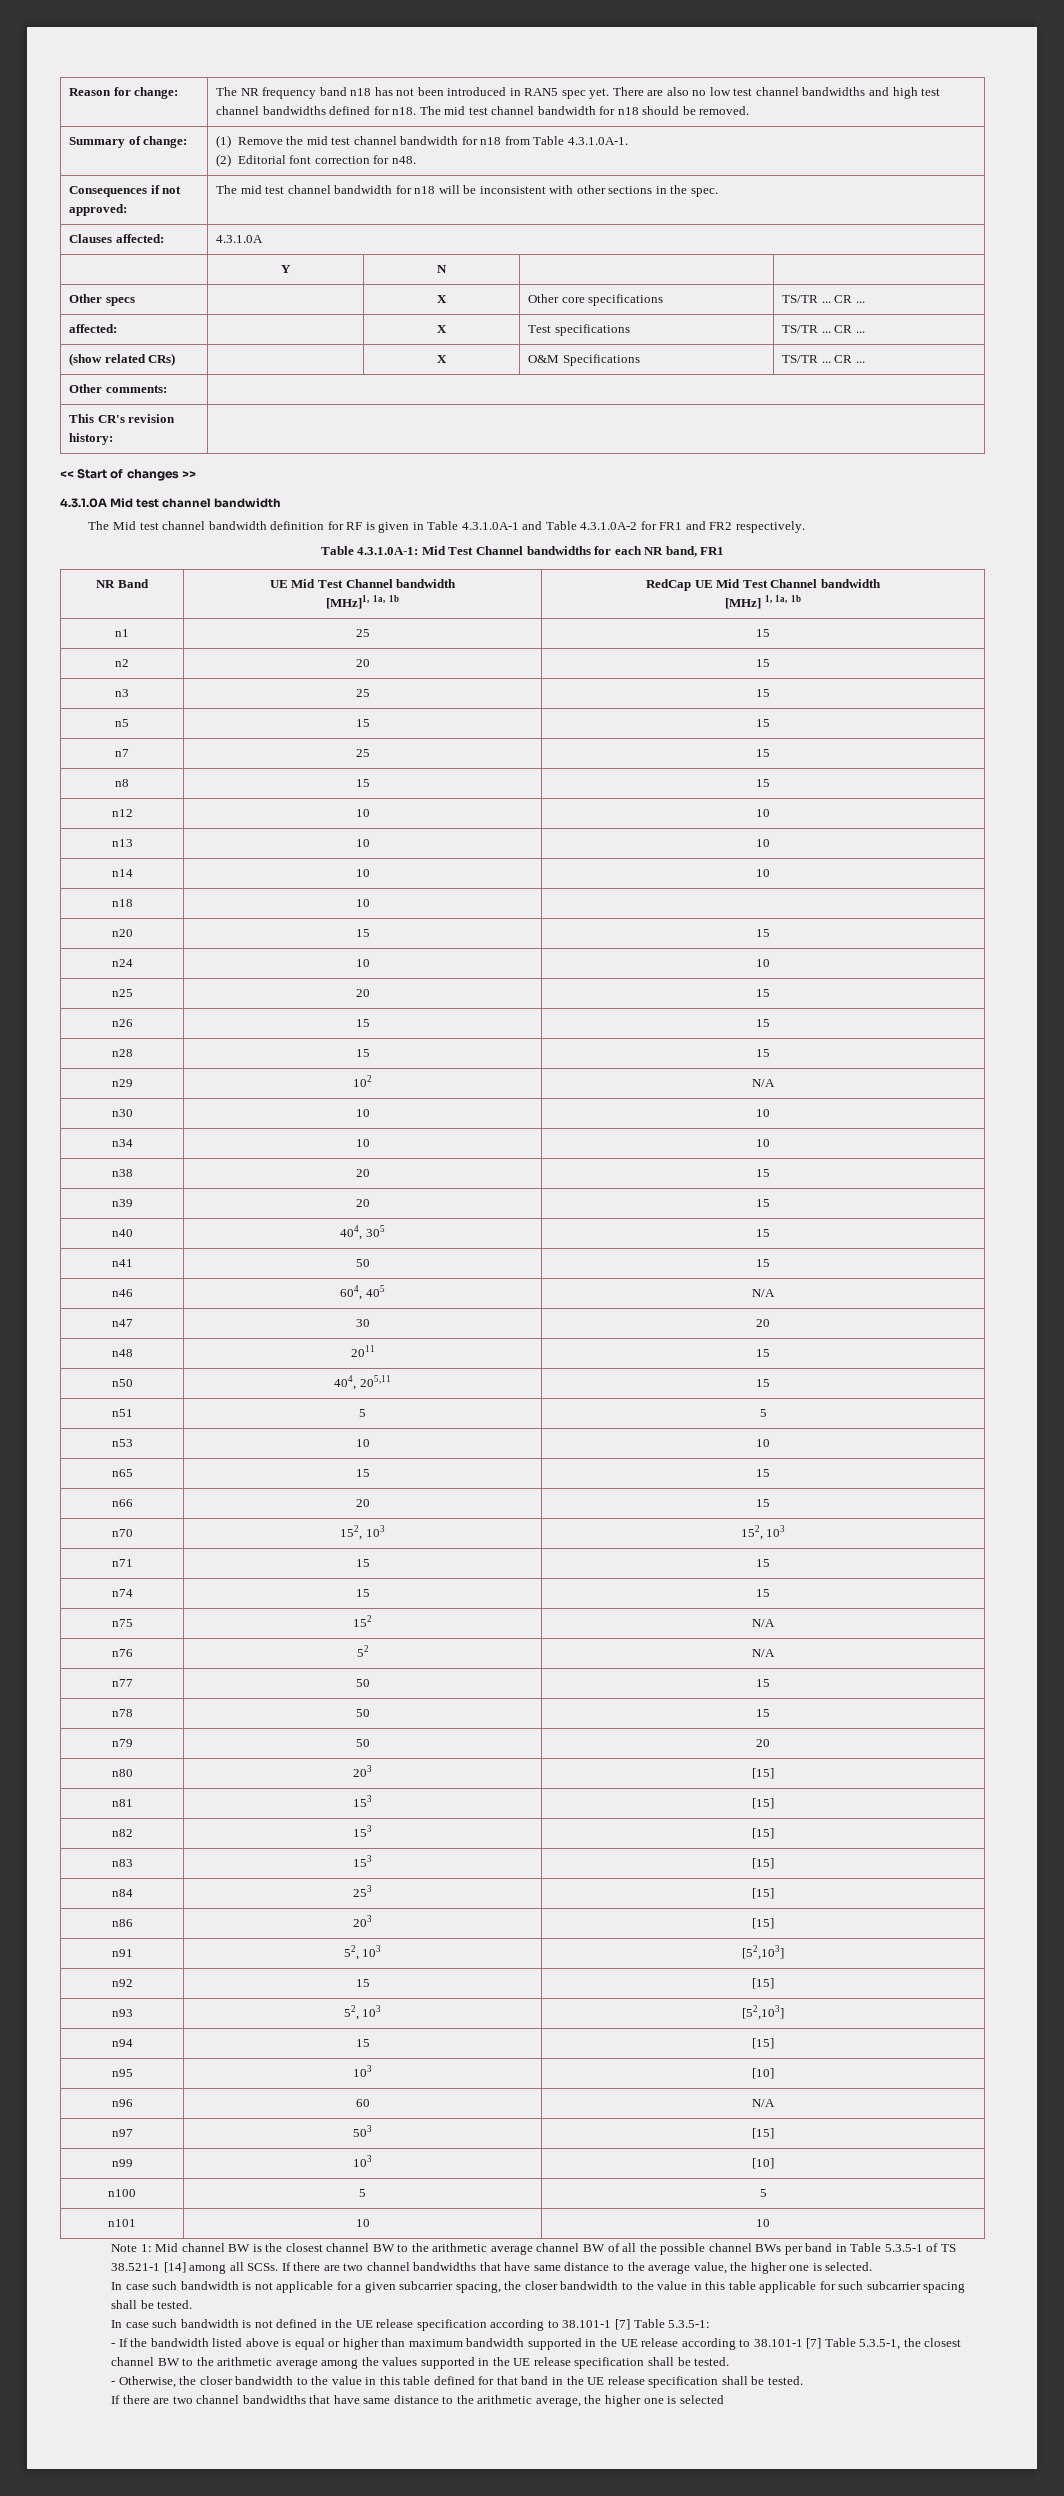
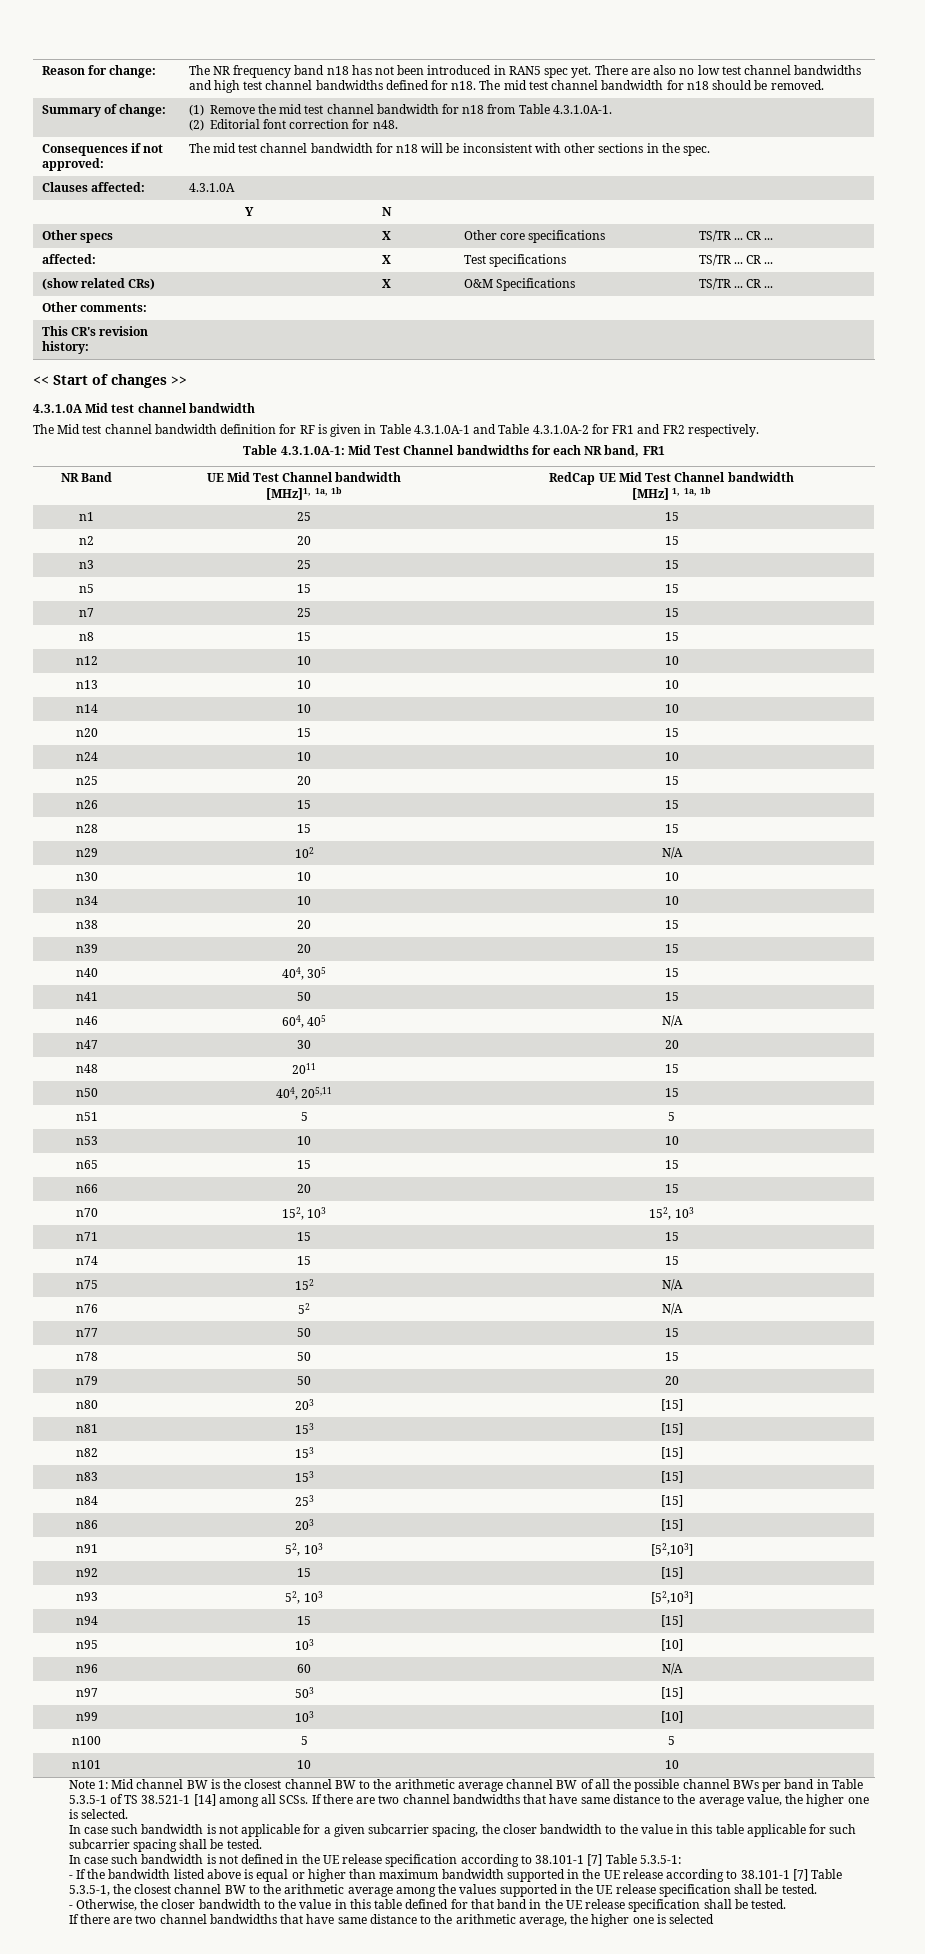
- n18 | 10 |

